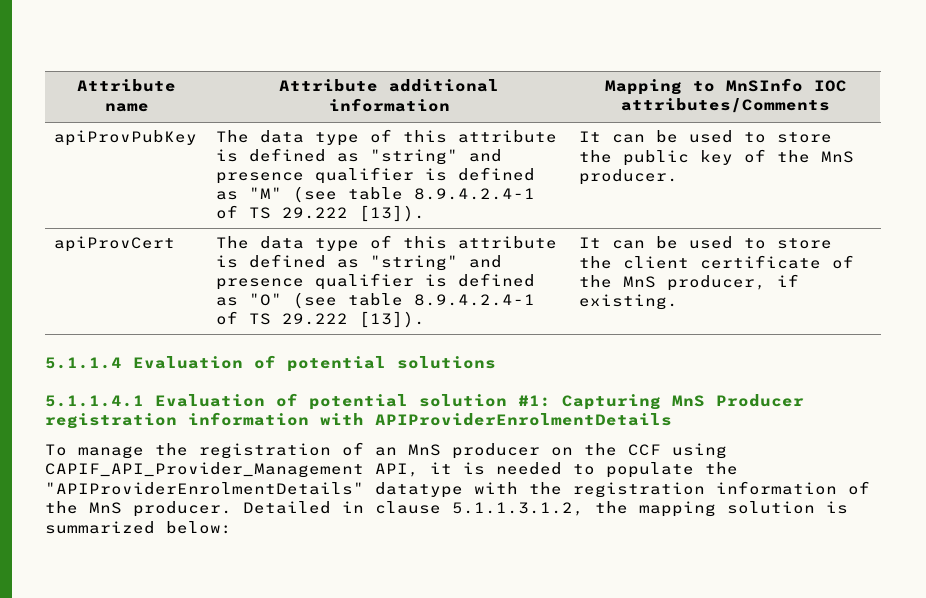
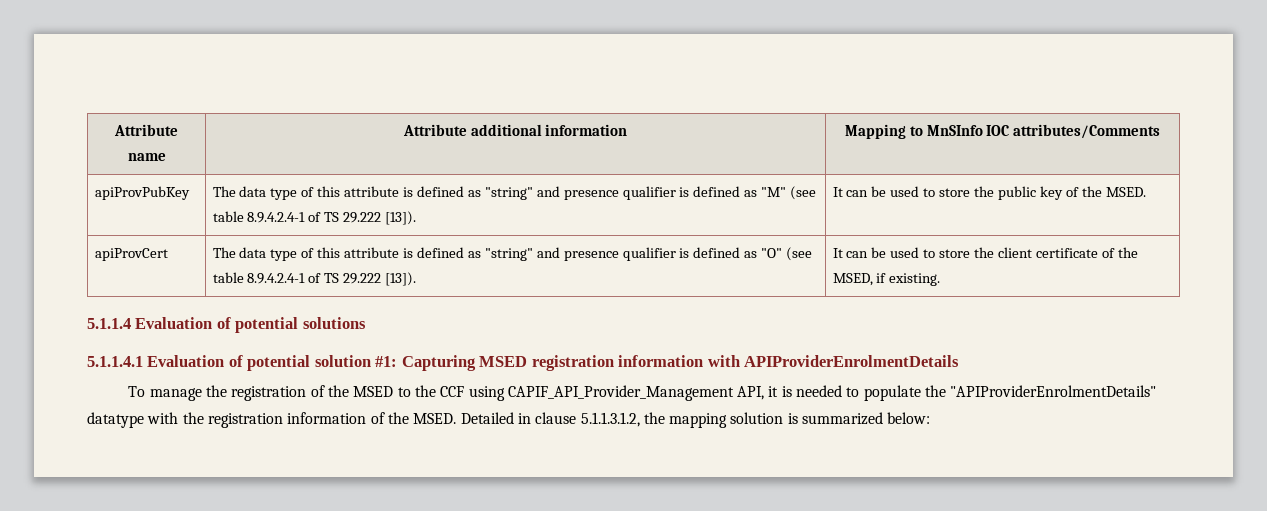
- apiProvPubKey | The data type of this attribute is defined as "string" and presence qualifier is defined as "M" (see table 8.9.4.2.4-1 of TS 29.222 [13]). | It can be used to store the public key of the MnS producer.
+ apiProvPubKey | The data type of this attribute is defined as "string" and presence qualifier is defined as "M" (see table 8.9.4.2.4-1 of TS 29.222 [13]). | It can be used to store the public key of the MSED.
- apiProvCert | The data type of this attribute is defined as "string" and presence qualifier is defined as "O" (see table 8.9.4.2.4-1 of TS 29.222 [13]). | It can be used to store the client certificate of the MnS producer, if existing.
+ apiProvCert | The data type of this attribute is defined as "string" and presence qualifier is defined as "O" (see table 8.9.4.2.4-1 of TS 29.222 [13]). | It can be used to store the client certificate of the MSED, if existing.
- 5.1.1.4.1 Evaluation of potential solution #1: Capturing MnS Producer registration information with APIProviderEnrolmentDetails
+ 5.1.1.4.1 Evaluation of potential solution #1: Capturing MSED registration information with APIProviderEnrolmentDetails
- To manage the registration of an MnS producer on the CCF using CAPIF_API_Provider_Management API, it is needed to populate the "APIProviderEnrolmentDetails" datatype with the registration information of the MnS producer.
+ To manage the registration of the MSED to the CCF using CAPIF_API_Provider_Management API, it is needed to populate the "APIProviderEnrolmentDetails" datatype with the registration information of the MSED.

